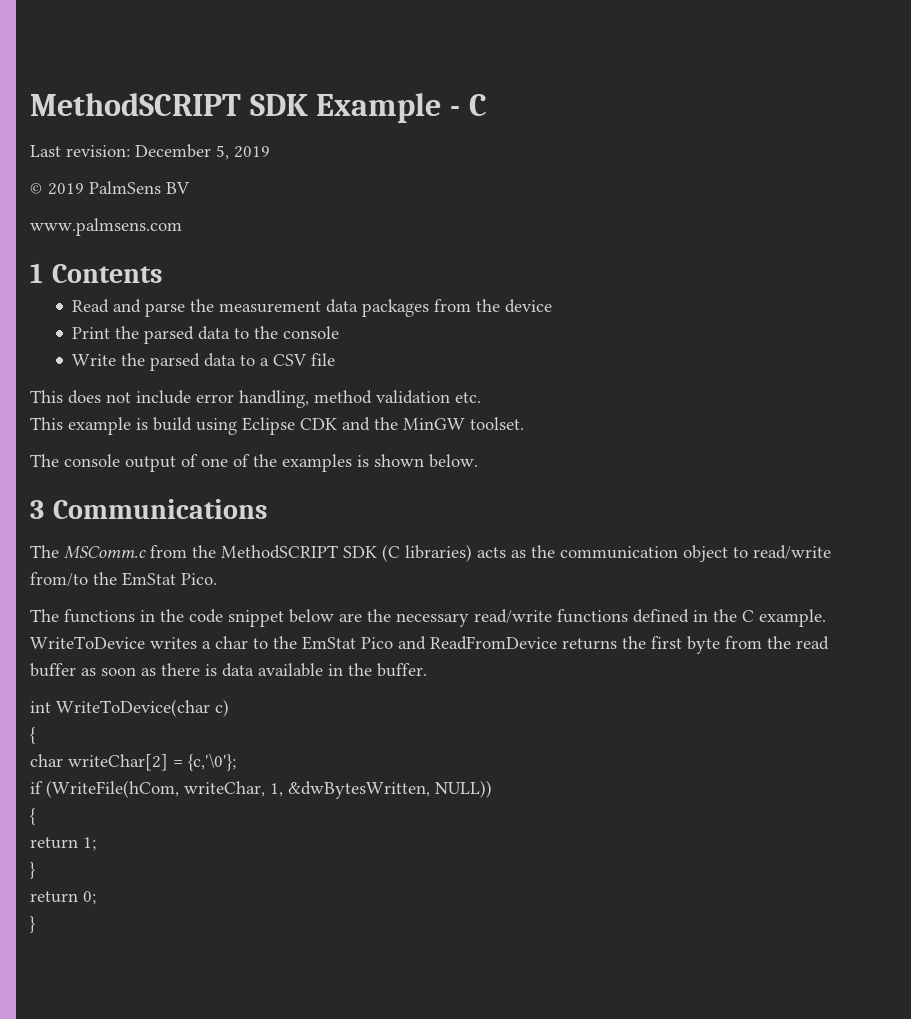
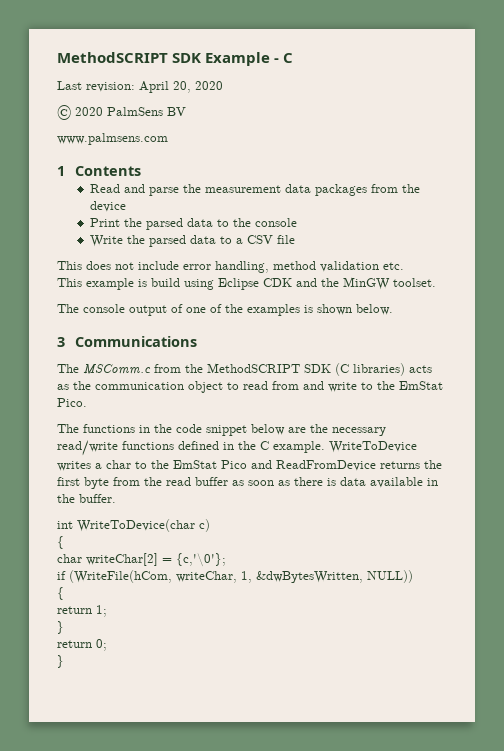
- Last revision: December 5, 2019
+ Last revision: April 20, 2020
- © 2019 PalmSens BV
+ © 2020 PalmSens BV
- The MSComm.c from the MethodSCRIPT SDK (C libraries) acts as the communication object to read/write from/to the EmStat Pico.
+ The MSComm.c from the MethodSCRIPT SDK (C libraries) acts as the communication object to read from and write to the EmStat Pico.

